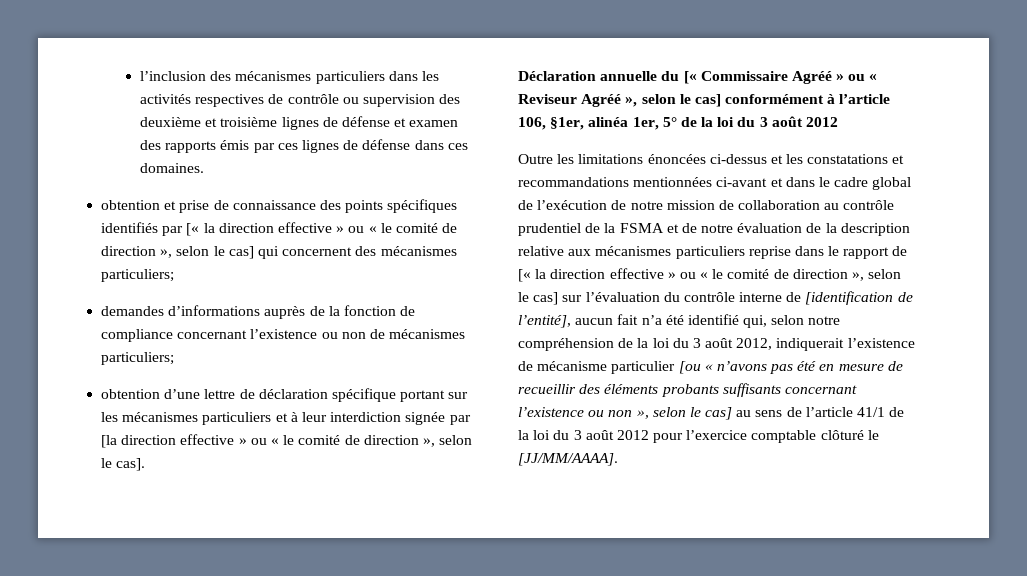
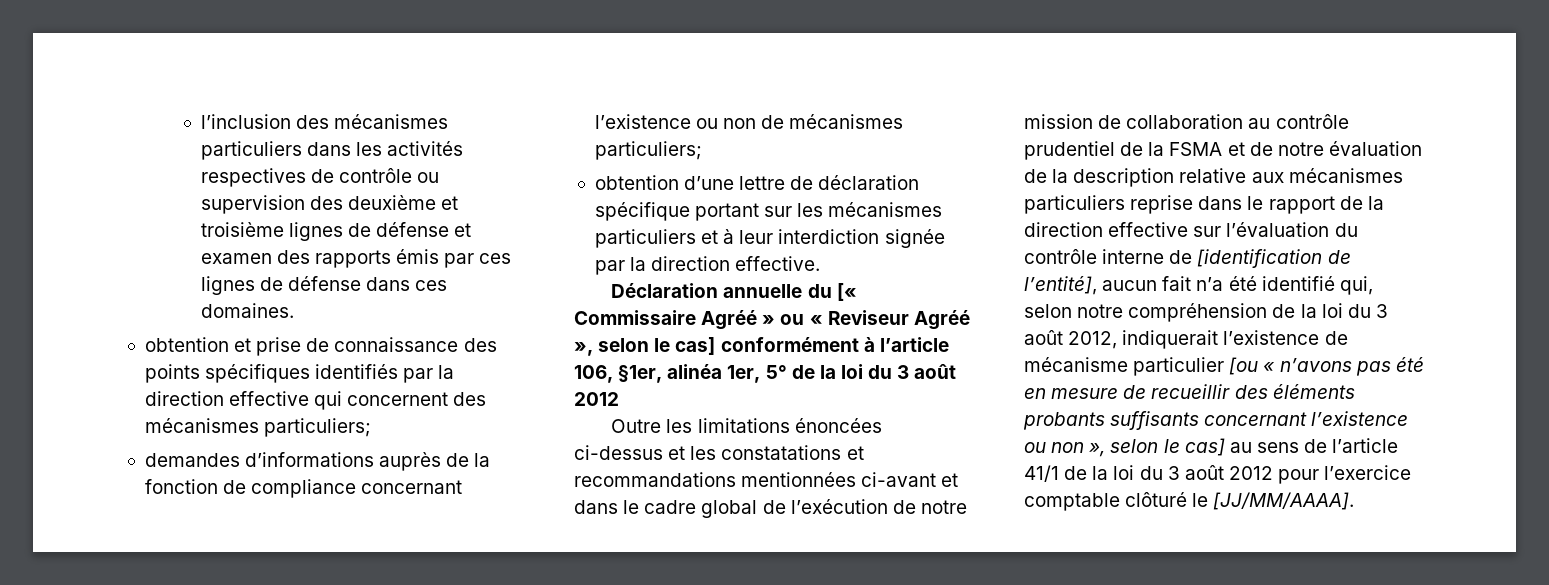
- obtention et prise de connaissance des points spécifiques identifiés par [« la direction effective » ou « le comité de direction », selon le cas] qui concernent des mécanismes particuliers;
+ obtention et prise de connaissance des points spécifiques identifiés par la direction effective qui concernent des mécanismes particuliers;
- obtention d’une lettre de déclaration spécifique portant sur les mécanismes particuliers et à leur interdiction signée par [la direction effective » ou « le comité de direction », selon le cas].
+ obtention d’une lettre de déclaration spécifique portant sur les mécanismes particuliers et à leur interdiction signée par la direction effective.
- Outre les limitations énoncées ci-dessus et les constatations et recommandations mentionnées ci-avant et dans le cadre global de l’exécution de notre mission de collaboration au contrôle prudentiel de la FSMA et de notre évaluation de la description relative aux mécanismes particuliers reprise dans le rapport de [« la direction effective » ou « le comité de direction », selon le cas] sur l’évaluation du contrôle interne de [identification de l’entité], aucun fait n’a été identifié qui, selon notre compréhension de la loi du 3 août 2012, indiquerait l’existence de mécanisme particulier [ou « n’avons pas été en mesure de recueillir des éléments probants suffisants concernant l’existence ou non », selon le cas] au sens de l’article 41/1 de la loi du 3 août 2012 pour l’exercice comptable clôturé le [JJ/MM/AAAA].
+ Outre les limitations énoncées ci-dessus et les constatations et recommandations mentionnées ci-avant et dans le cadre global de l’exécution de notre mission de collaboration au contrôle prudentiel de la FSMA et de notre évaluation de la description relative aux mécanismes particuliers reprise dans le rapport de la direction effective sur l’évaluation du contrôle interne de [identification de l’entité], aucun fait n’a été identifié qui, selon notre compréhension de la loi du 3 août 2012, indiquerait l’existence de mécanisme particulier [ou « n’avons pas été en mesure de recueillir des éléments probants suffisants concernant l’existence ou non », selon le cas] au sens de l’article 41/1 de la loi du 3 août 2012 pour l’exercice comptable clôturé le [JJ/MM/AAAA].

